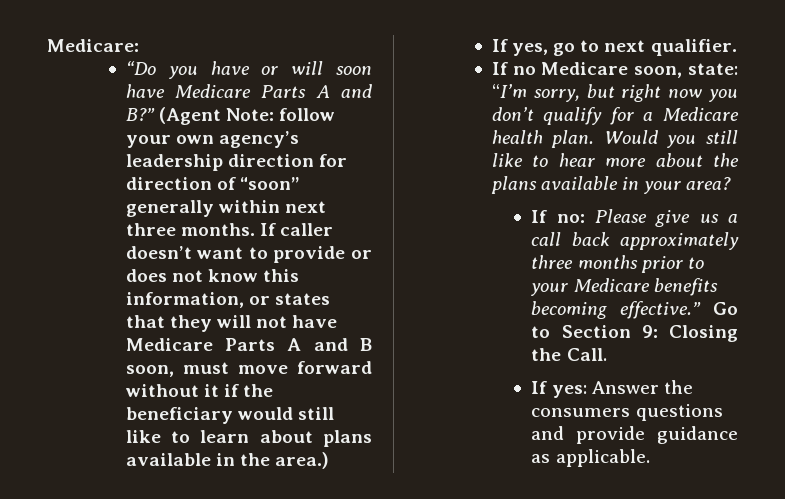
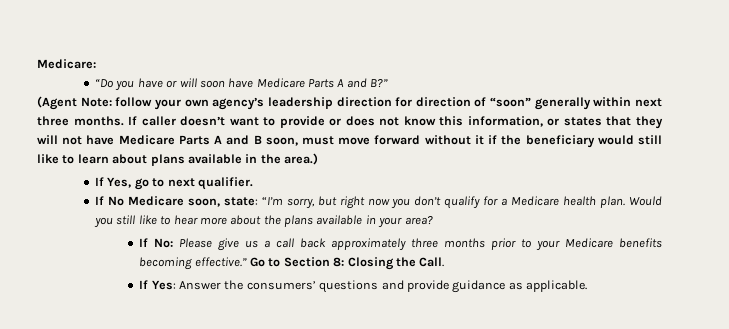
- “Do you have or will soon have Medicare Parts A and B?” (Agent Note: follow your own agency’s leadership direction for direction of “soon” generally within next three months.
+ “Do you have or will soon have Medicare Parts A and B?”
+ (Agent Note: follow your own agency’s leadership direction for direction of “soon” generally within next three months.
- If yes, go to next qualifier.
+ If Yes, go to next qualifier.
- If no Medicare soon, state: “I’m sorry, but right now you don’t qualify for a Medicare health plan.
+ If No Medicare soon, state: “I’m sorry, but right now you don’t qualify for a Medicare health plan.
- If no: Please give us a call back approximately three months prior to your Medicare benefits becoming effective.”
+ If No: Please give us a call back approximately three months prior to your Medicare benefits becoming effective.”
- Go to Section 9: Closing the Call.
+ Go to Section 8: Closing the Call.
- If yes: Answer the consumers questions and provide guidance as applicable.
+ If Yes: Answer the consumers’ questions and provide guidance as applicable.

